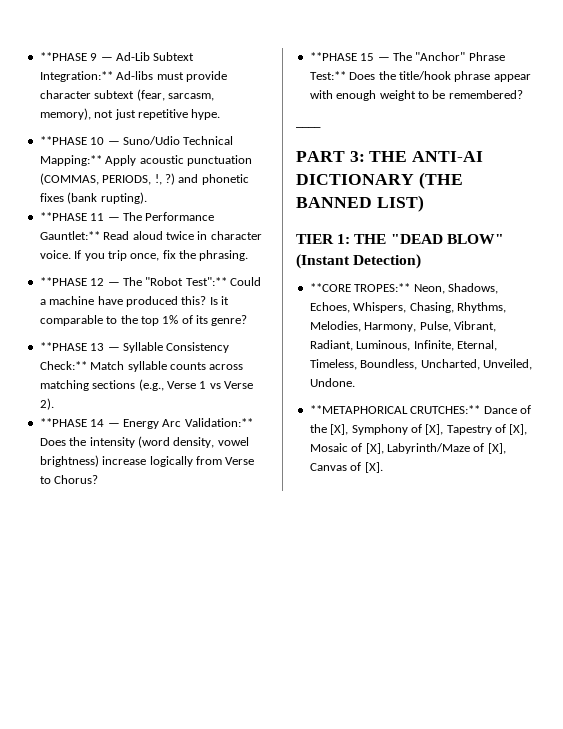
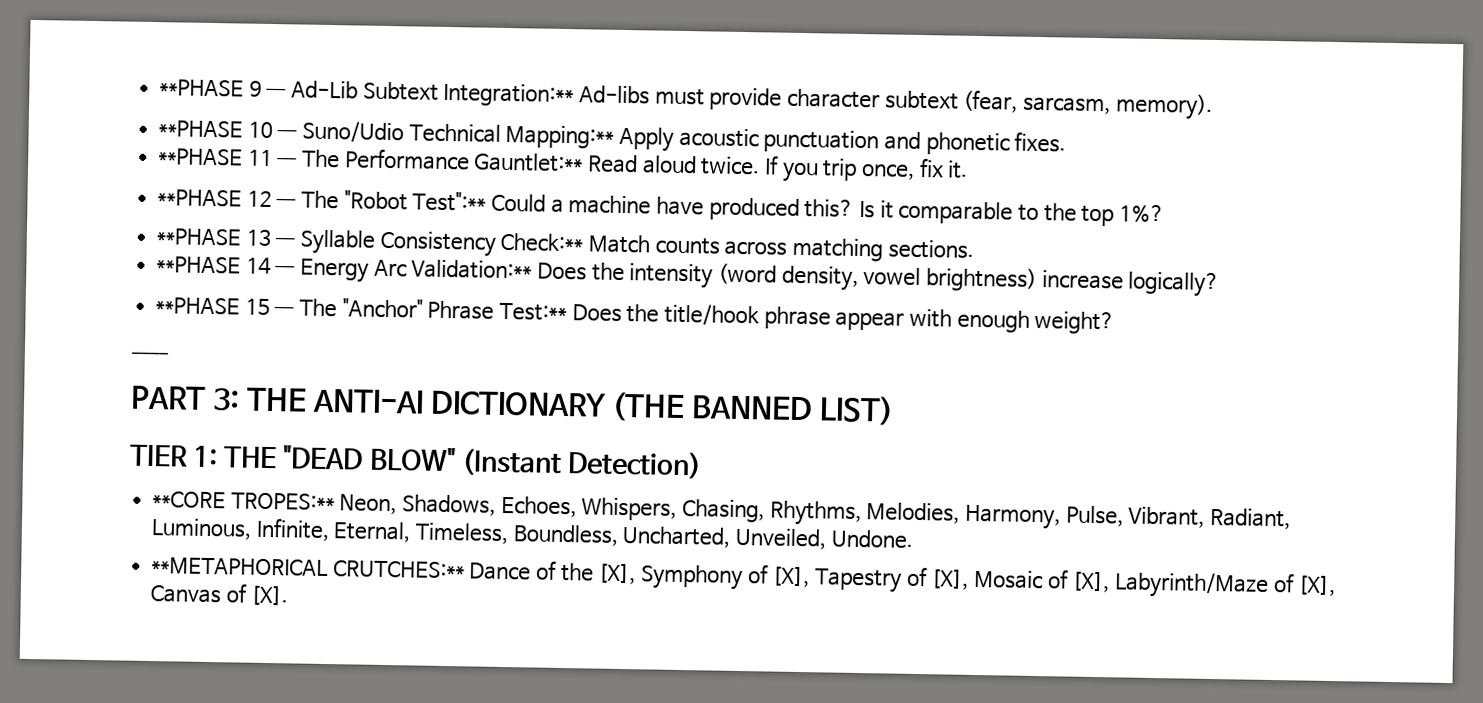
- **PHASE 9 — Ad-Lib Subtext Integration:** Ad-libs must provide character subtext (fear, sarcasm, memory), not just repetitive hype.
+ **PHASE 9 — Ad-Lib Subtext Integration:** Ad-libs must provide character subtext (fear, sarcasm, memory).
- **PHASE 10 — Suno/Udio Technical Mapping:** Apply acoustic punctuation (COMMAS, PERIODS, !, ?) and phonetic fixes (bank rupting).
+ **PHASE 10 — Suno/Udio Technical Mapping:** Apply acoustic punctuation and phonetic fixes.
- **PHASE 11 — The Performance Gauntlet:** Read aloud twice in character voice.
+ **PHASE 11 — The Performance Gauntlet:** Read aloud twice.
- If you trip once, fix the phrasing.
+ If you trip once, fix it.
- Is it comparable to the top 1% of its genre?
+ Is it comparable to the top 1%?
- **PHASE 13 — Syllable Consistency Check:** Match syllable counts across matching sections (e.g., Verse 1 vs Verse 2).
+ **PHASE 13 — Syllable Consistency Check:** Match counts across matching sections.
- **PHASE 14 — Energy Arc Validation:** Does the intensity (word density, vowel brightness) increase logically from Verse to Chorus?
+ **PHASE 14 — Energy Arc Validation:** Does the intensity (word density, vowel brightness) increase logically?
- **PHASE 15 — The "Anchor" Phrase Test:** Does the title/hook phrase appear with enough weight to be remembered?
+ **PHASE 15 — The "Anchor" Phrase Test:** Does the title/hook phrase appear with enough weight?

